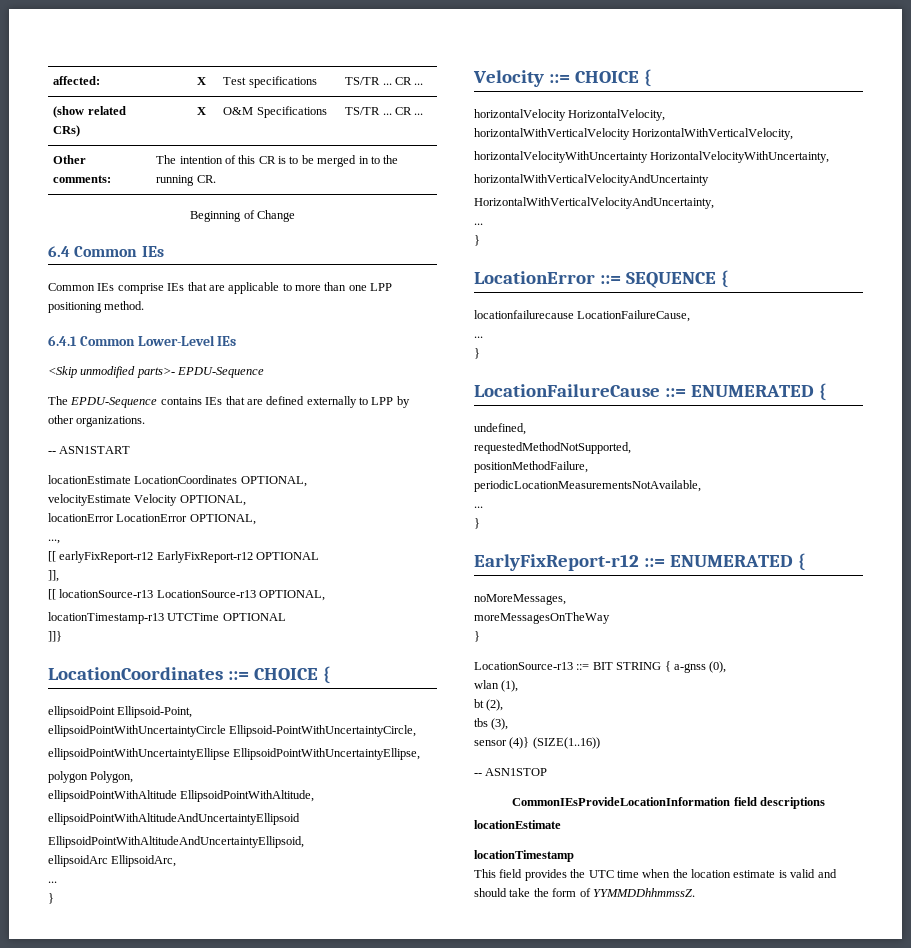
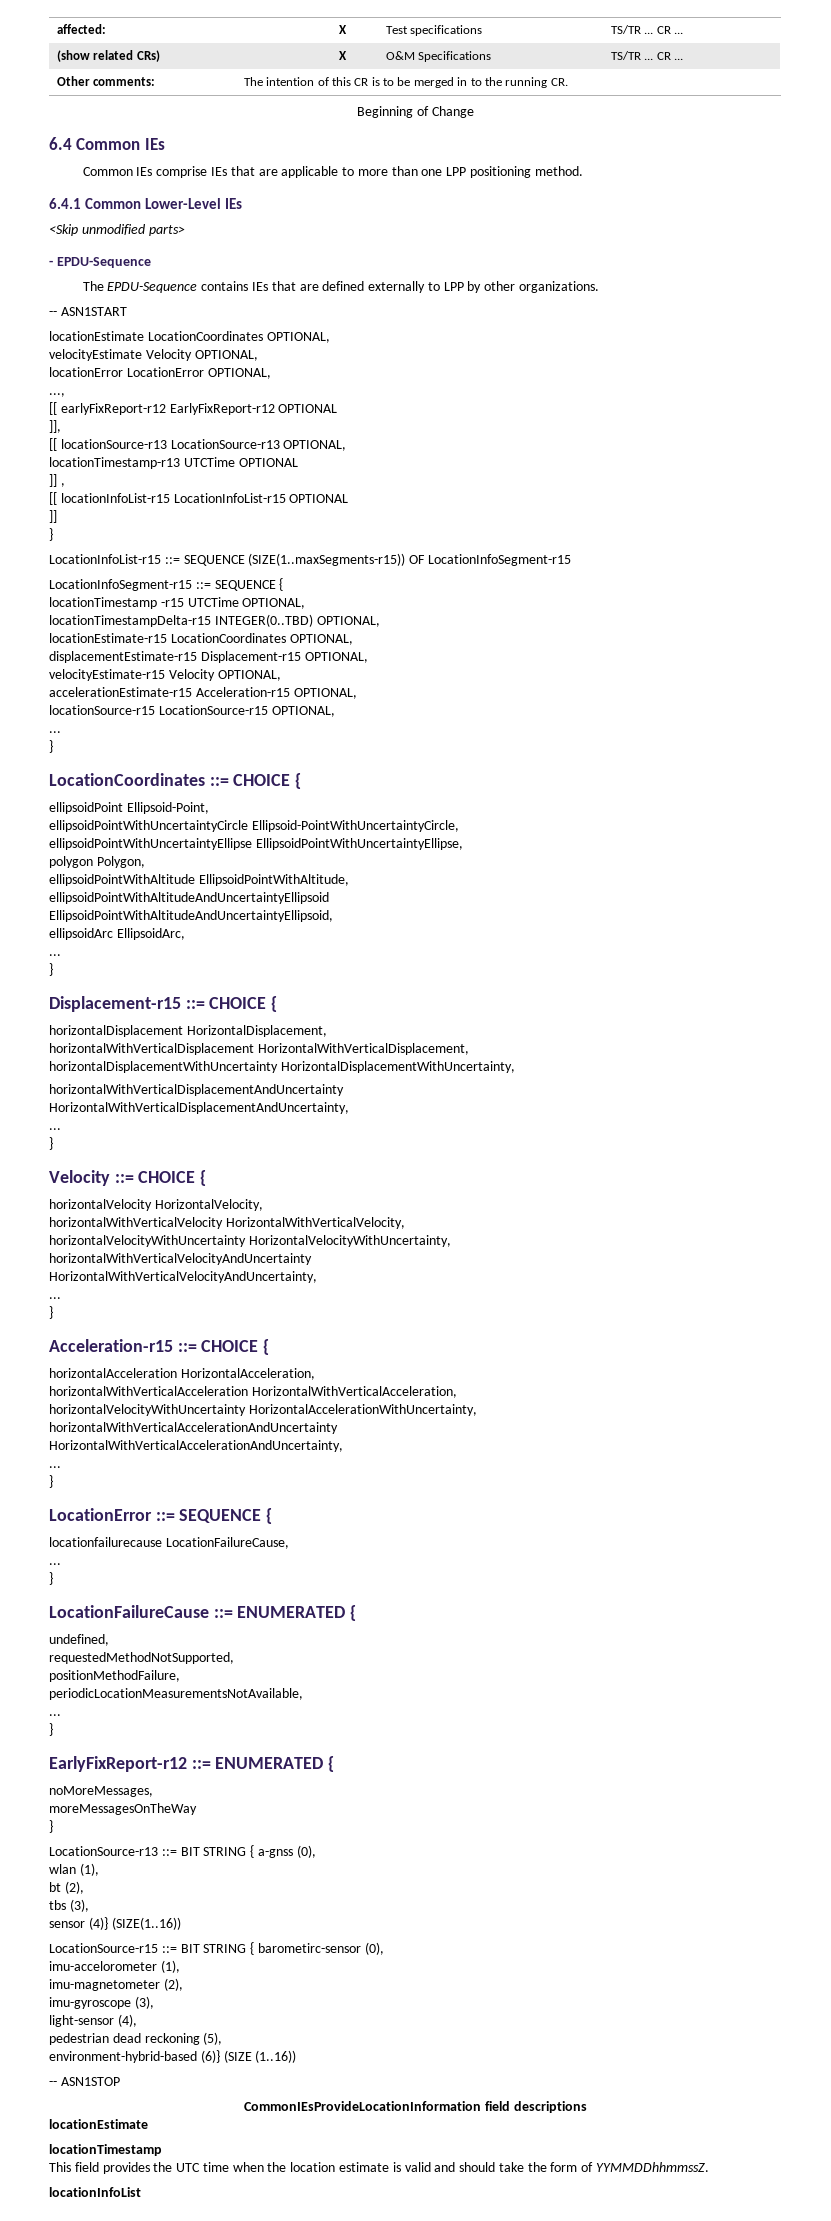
- <Skip unmodified parts>- EPDU-Sequence
+ <Skip unmodified parts>
+ - EPDU-Sequence
- ]]}
+ ]] ,
+ [[ locationInfoList-r15 LocationInfoList-r15 OPTIONAL
+ ]]
+ }
+ LocationInfoList-r15 ::= SEQUENCE (SIZE(1..maxSegments-r15)) OF LocationInfoSegment-r15
+ LocationInfoSegment-r15 ::= SEQUENCE {
+ locationTimestamp -r15 UTCTime OPTIONAL,
+ locationTimestampDelta-r15 INTEGER(0..TBD) OPTIONAL,
+ locationEstimate-r15 LocationCoordinates OPTIONAL,
+ displacementEstimate-r15 Displacement-r15 OPTIONAL,
+ velocityEstimate-r15 Velocity OPTIONAL,
+ accelerationEstimate-r15 Acceleration-r15 OPTIONAL,
+ locationSource-r15 LocationSource-r15 OPTIONAL,
+ ...
+ }
+ Displacement-r15 ::= CHOICE {
+ horizontalDisplacement HorizontalDisplacement,
+ horizontalWithVerticalDisplacement HorizontalWithVerticalDisplacement,
+ horizontalDisplacementWithUncertainty HorizontalDisplacementWithUncertainty,
+ horizontalWithVerticalDisplacementAndUncertainty
+ HorizontalWithVerticalDisplacementAndUncertainty,
+ ...
+ }
+ Acceleration-r15 ::= CHOICE {
+ horizontalAcceleration HorizontalAcceleration,
+ horizontalWithVerticalAcceleration HorizontalWithVerticalAcceleration,
+ horizontalVelocityWithUncertainty HorizontalAccelerationWithUncertainty,
+ horizontalWithVerticalAccelerationAndUncertainty
+ HorizontalWithVerticalAccelerationAndUncertainty,
+ ...
+ }
+ LocationSource-r15 ::= BIT STRING { barometirc-sensor (0),
+ imu-accelorometer (1),
+ imu-magnetometer (2),
+ imu-gyroscope (3),
+ light-sensor (4),
+ pedestrian dead reckoning (5),
+ environment-hybrid-based (6)} (SIZE (1..16))
+ locationInfoList

